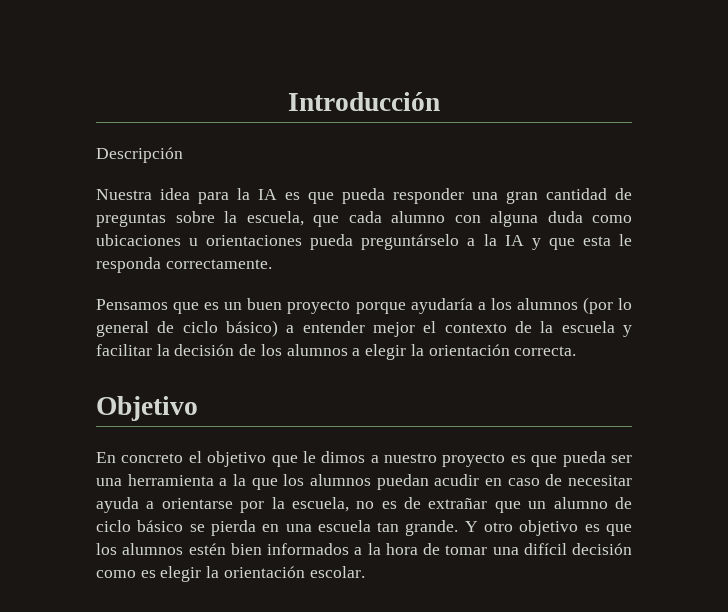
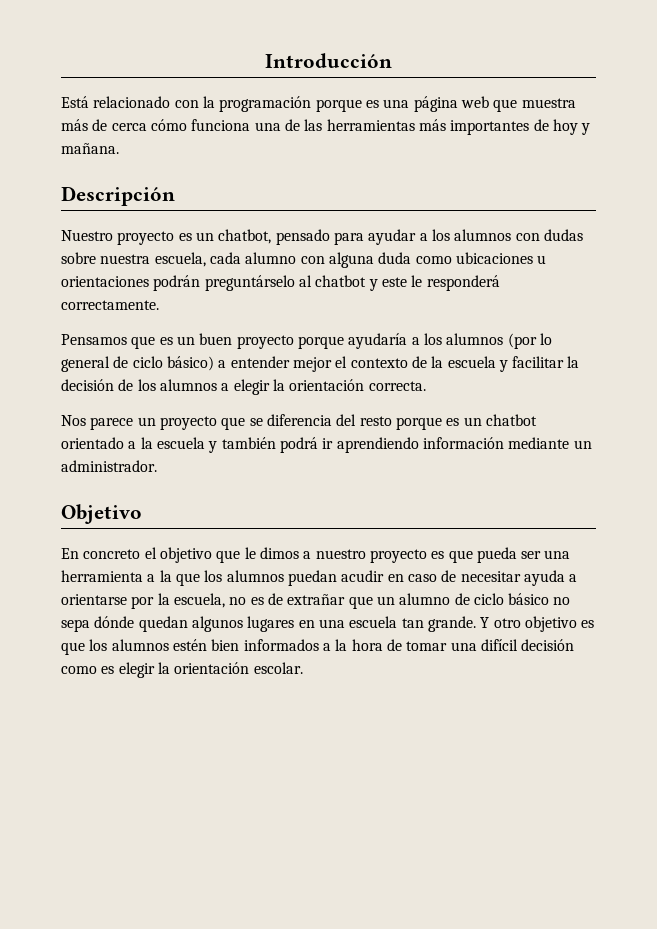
+ Está relacionado con la programación porque es una página web que muestra más de cerca cómo funciona una de las herramientas más importantes de hoy y mañana.
  Descripción
- Nuestra idea para la IA es que pueda responder una gran cantidad de preguntas sobre la escuela, que cada alumno con alguna duda como ubicaciones u orientaciones pueda preguntárselo a la IA y que esta le responda correctamente.
+ Nuestro proyecto es un chatbot, pensado para ayudar a los alumnos con dudas sobre nuestra escuela, cada alumno con alguna duda como ubicaciones u orientaciones podrán preguntárselo al chatbot y este le responderá correctamente.
+ Nos parece un proyecto que se diferencia del resto porque es un chatbot orientado a la escuela y también podrá ir aprendiendo información mediante un administrador.
- En concreto el objetivo que le dimos a nuestro proyecto es que pueda ser una herramienta a la que los alumnos puedan acudir en caso de necesitar ayuda a orientarse por la escuela, no es de extrañar que un alumno de ciclo básico se pierda en una escuela tan grande.
+ En concreto el objetivo que le dimos a nuestro proyecto es que pueda ser una herramienta a la que los alumnos puedan acudir en caso de necesitar ayuda a orientarse por la escuela, no es de extrañar que un alumno de ciclo básico no sepa dónde quedan algunos lugares en una escuela tan grande.

